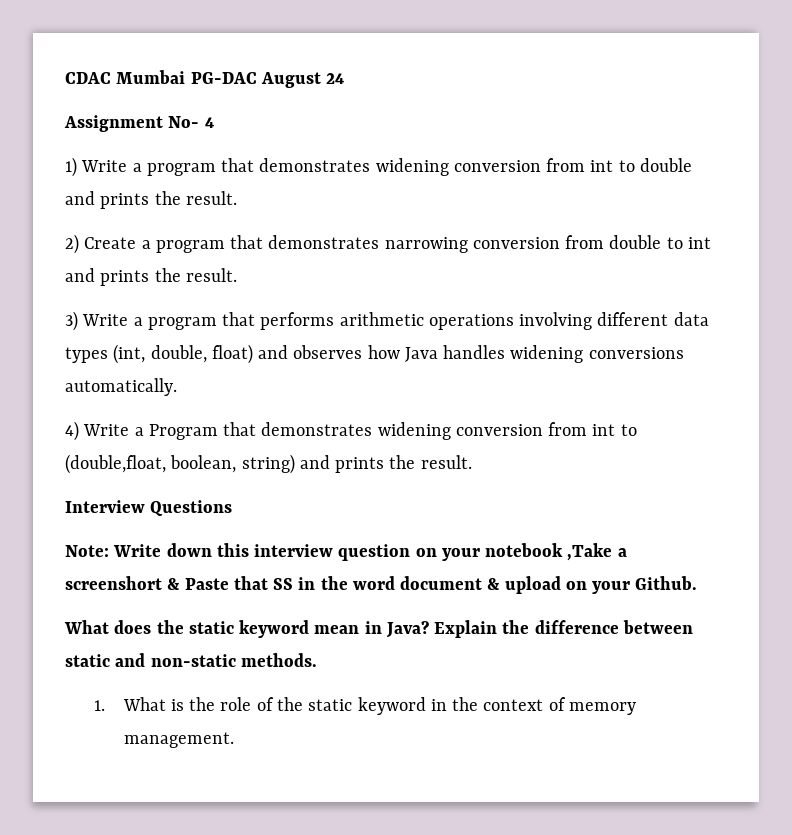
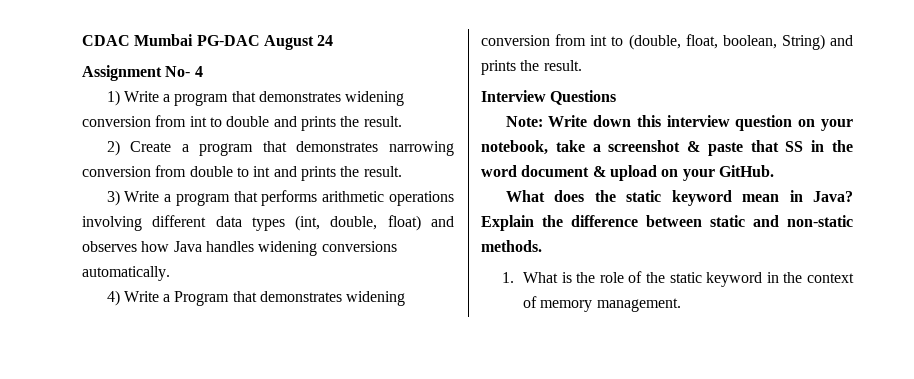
- 4) Write a Program that demonstrates widening conversion from int to (double,float, boolean, string) and prints the result.
+ 4) Write a Program that demonstrates widening conversion from int to (double, float, boolean, String) and prints the result.
- Note: Write down this interview question on your notebook ,Take a screenshort & Paste that SS in the word document & upload on your Github.
+ Note: Write down this interview question on your notebook, take a screenshot & paste that SS in the word document & upload on your GitHub.

